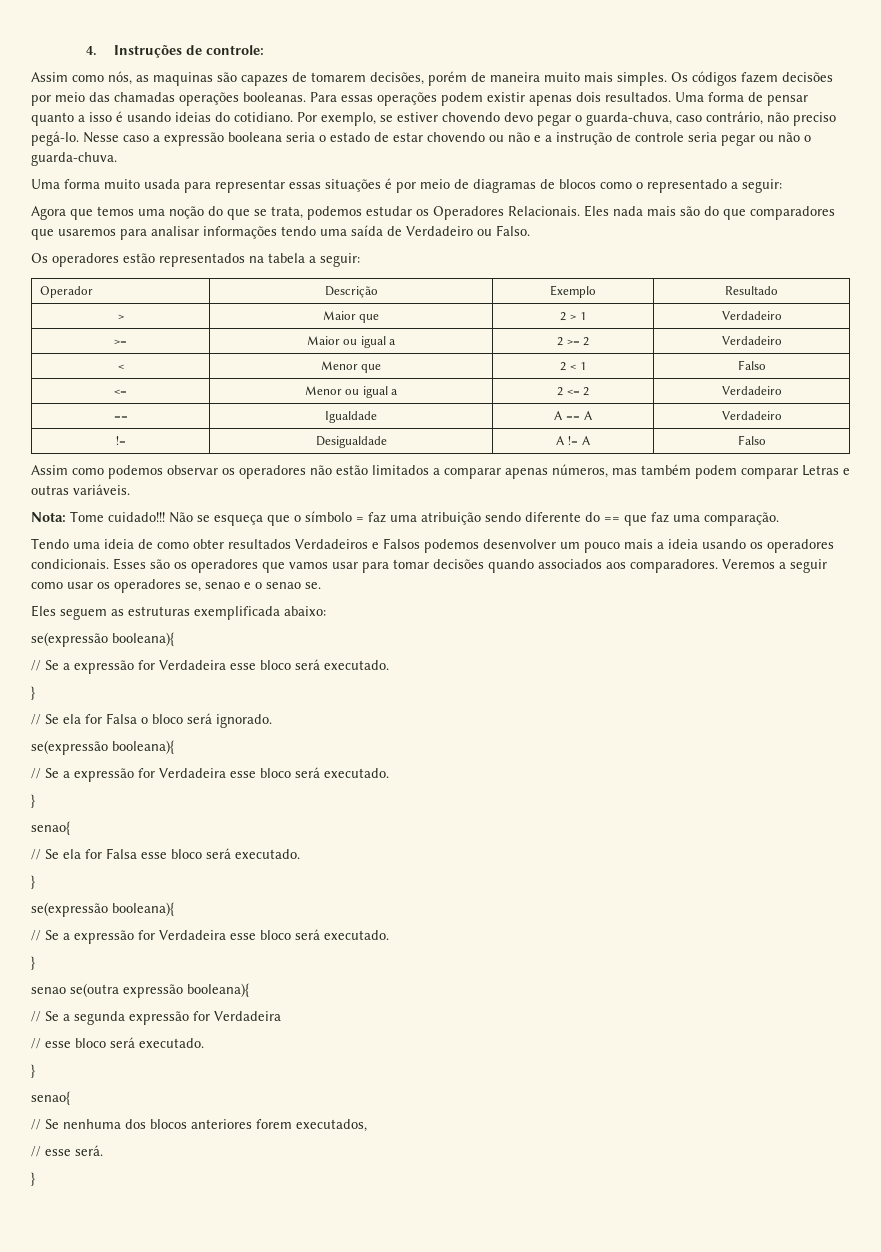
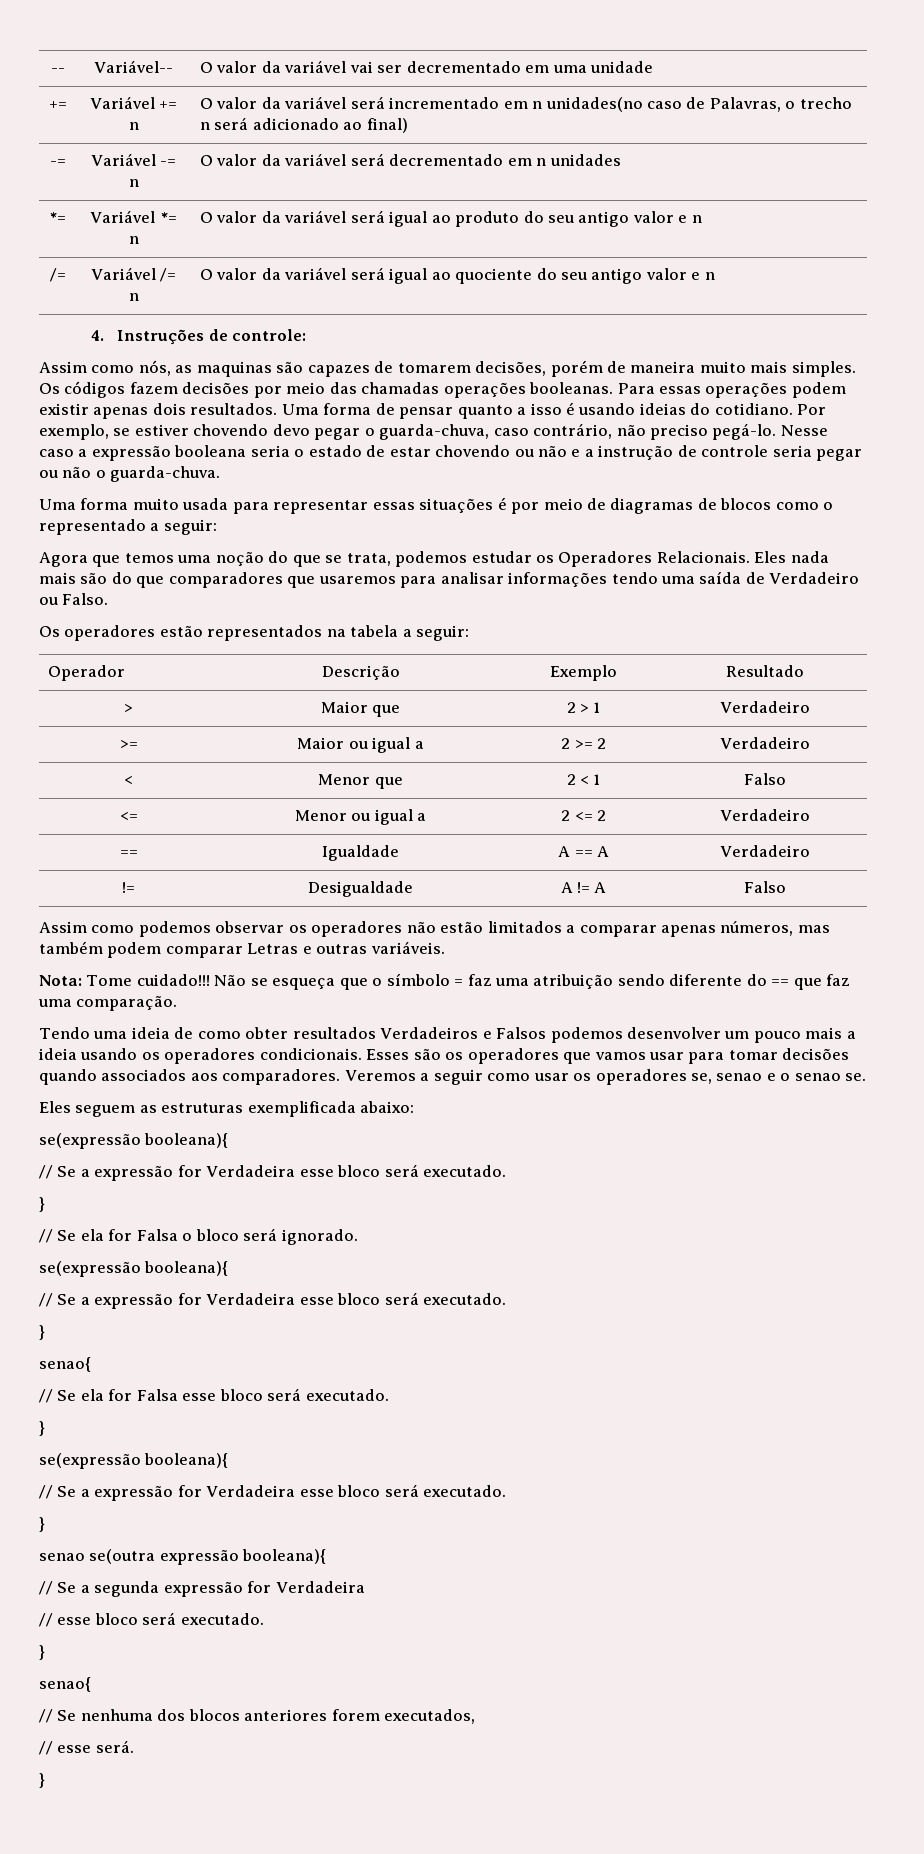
+ -- | Variável-- | O valor da variável vai ser decrementado em uma unidade
+ += | Variável += n | O valor da variável será incrementado em n unidades(no caso de Palavras, o trecho n será adicionado ao final)
+ -= | Variável -= n | O valor da variável será decrementado em n unidades
+ *= | Variável *= n | O valor da variável será igual ao produto do seu antigo valor e n
+ /= | Variável /= n | O valor da variável será igual ao quociente do seu antigo valor e n

